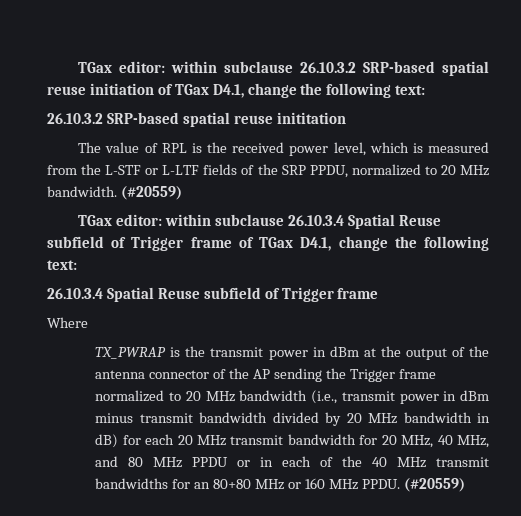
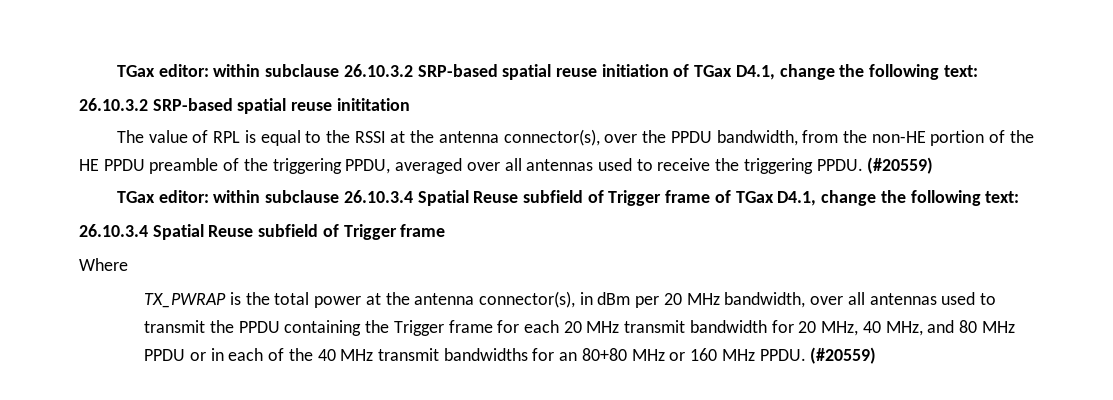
- The value of RPL is the received power level, which is measured from the L-STF or L-LTF fields of the SRP PPDU, normalized to 20 MHz bandwidth.
+ The value of RPL is equal to the RSSI at the antenna connector(s), over the PPDU bandwidth, from the non-HE portion of the HE PPDU preamble of the triggering PPDU, averaged over all antennas used to receive the triggering PPDU.
- TX_PWRAP is the transmit power in dBm at the output of the antenna connector of the AP sending the Trigger frame normalized to 20 MHz bandwidth (i.e., transmit power in dBm minus transmit bandwidth divided by 20 MHz bandwidth in dB) for each 20 MHz transmit bandwidth for 20 MHz, 40 MHz, and 80 MHz PPDU or in each of the 40 MHz transmit bandwidths for an 80+80 MHz or 160 MHz PPDU.
+ TX_PWRAP is the total power at the antenna connector(s), in dBm per 20 MHz bandwidth, over all antennas used to transmit the PPDU containing the Trigger frame for each 20 MHz transmit bandwidth for 20 MHz, 40 MHz, and 80 MHz PPDU or in each of the 40 MHz transmit bandwidths for an 80+80 MHz or 160 MHz PPDU.

